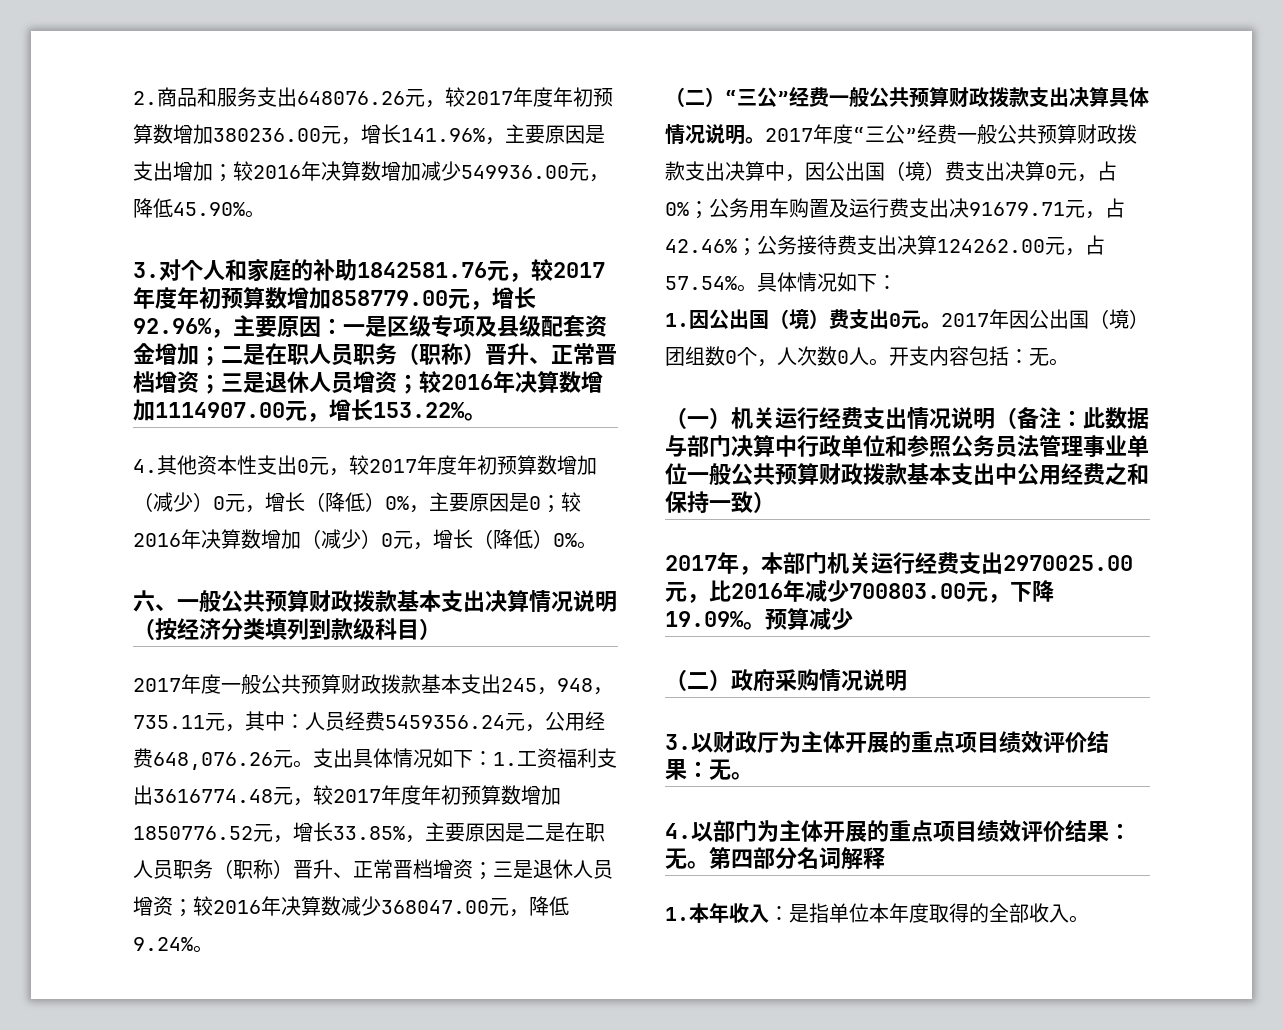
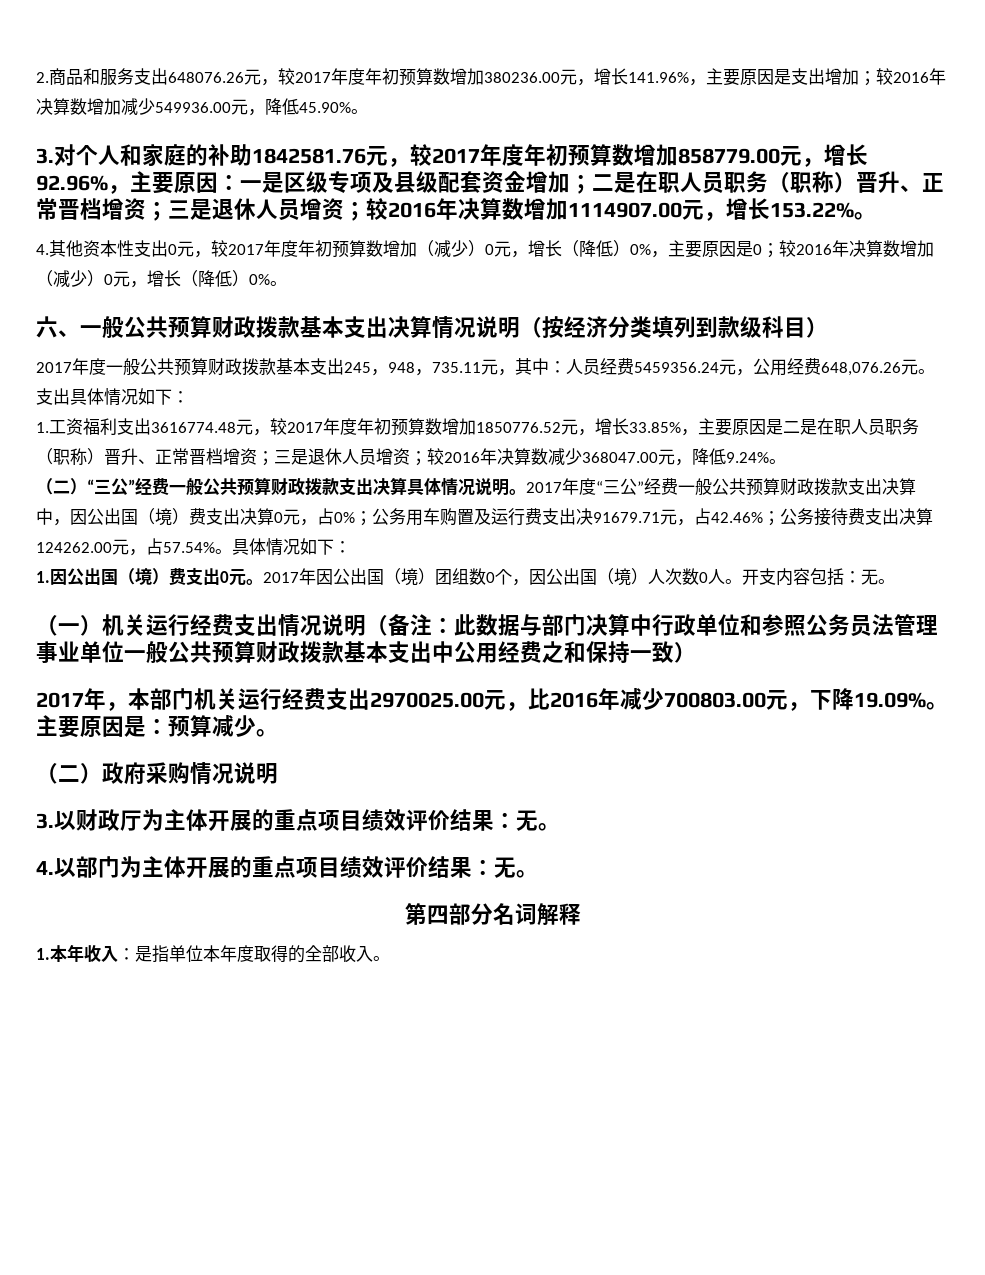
- 支出具体情况如下：1.工资福利支出3616774.48元，较2017年度年初预算数增加1850776.52元，增长33.85%，主要原因是二是在职人员职务（职称）晋升、正常晋档增资；三是退休人员增资；较2016年决算数减少368047.00元，降低9.24%。
+ 支出具体情况如下：
+ 1.工资福利支出3616774.48元，较2017年度年初预算数增加1850776.52元，增长33.85%，主要原因是二是在职人员职务（职称）晋升、正常晋档增资；三是退休人员增资；较2016年决算数减少368047.00元，降低9.24%。
- 2017年因公出国（境）团组数0个，人次数0人。
+ 2017年因公出国（境）团组数0个，因公出国（境）人次数0人。
- 预算减少
+ 主要原因是：预算减少。
- 4.以部门为主体开展的重点项目绩效评价结果：无。第四部分名词解释
+ 4.以部门为主体开展的重点项目绩效评价结果：无。
+ 第四部分名词解释

